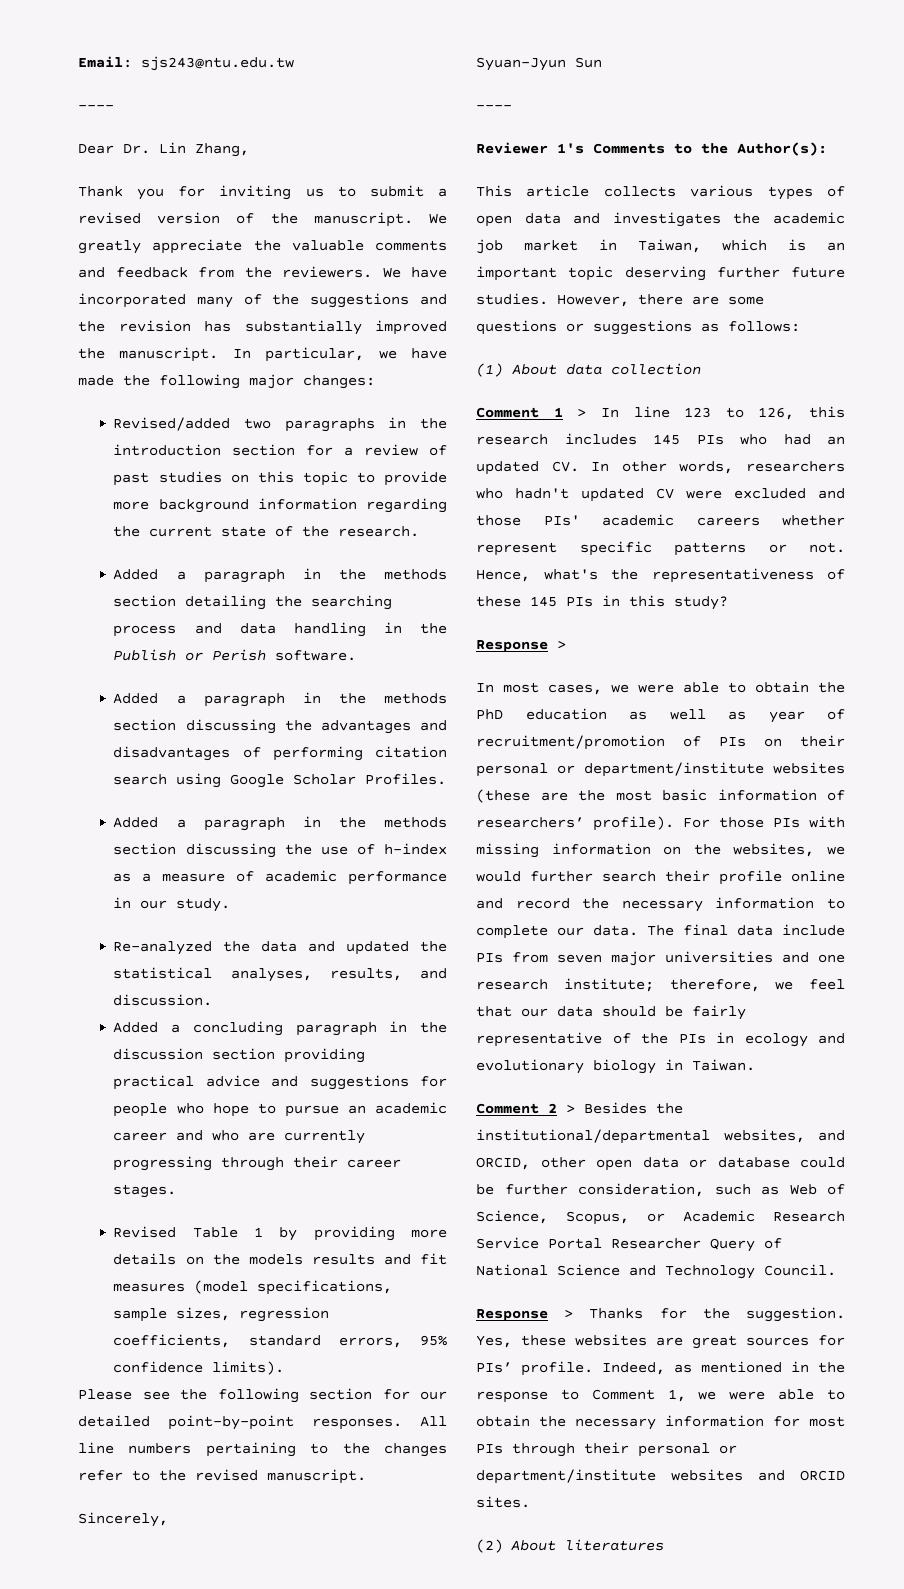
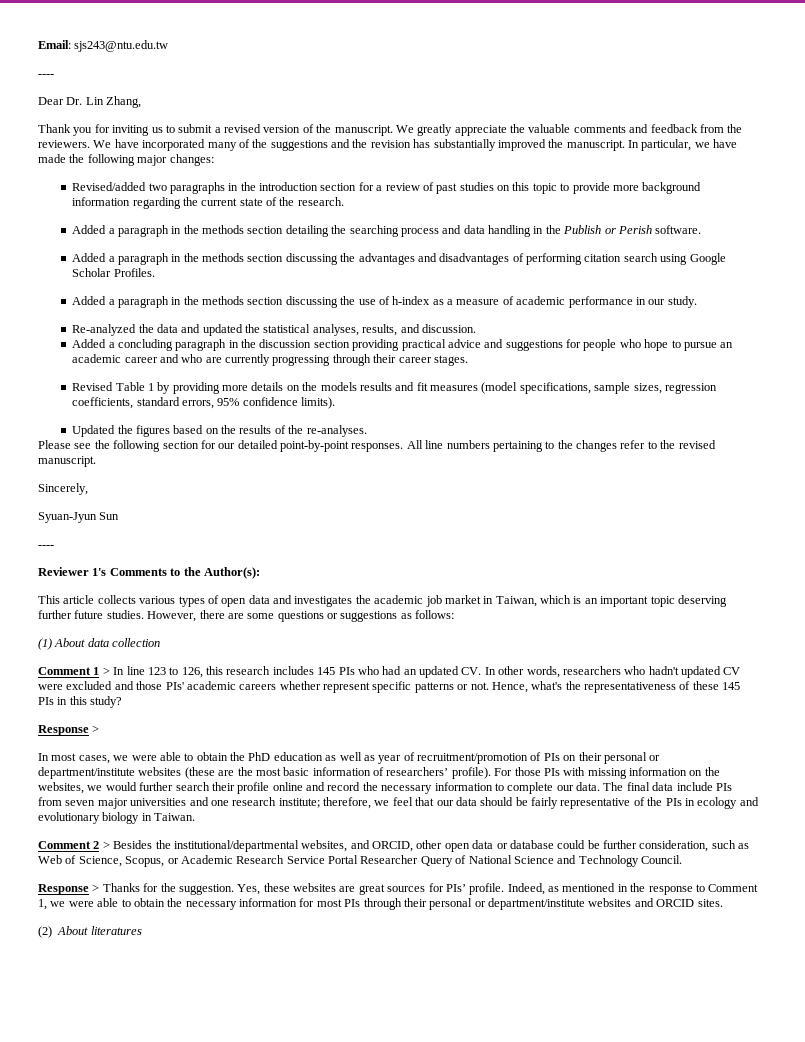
+ Updated the figures based on the results of the re-analyses.

